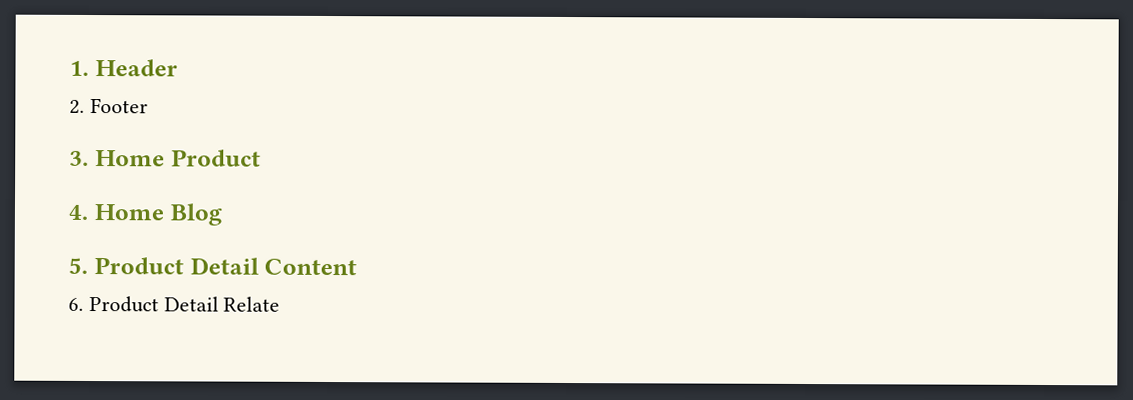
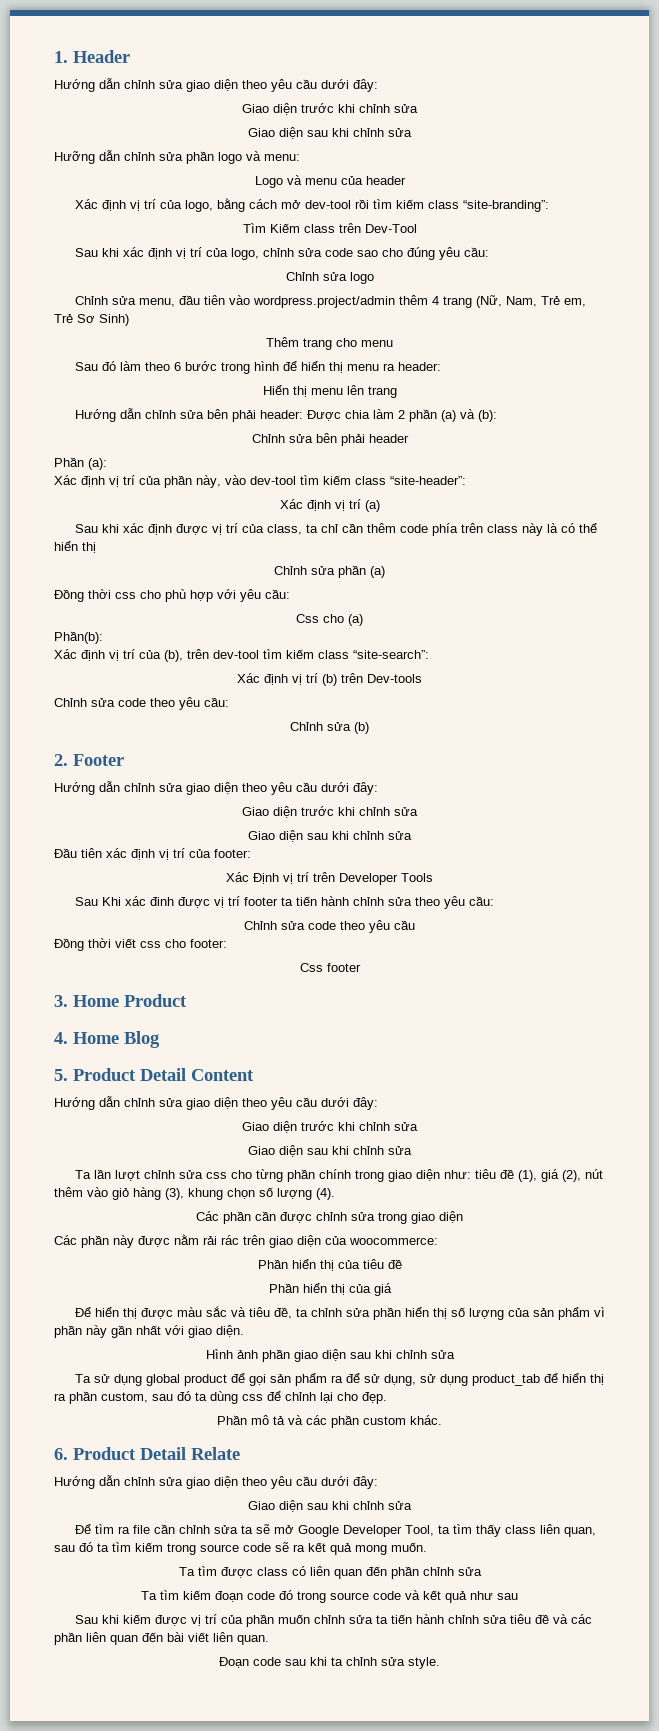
  1. Header
+ Hướng dẫn chỉnh sửa giao diện theo yêu cầu dưới đây:
+ Giao diện trước khi chỉnh sửa
+ Giao diện sau khi chỉnh sửa
+ Hưỡng dẫn chỉnh sửa phần logo và menu:
+ Logo và menu của header
+ Xác định vị trí của logo, bằng cách mở dev-tool rồi tìm kiếm class “site-branding”:
+ Tìm Kiếm class trên Dev-Tool
+ Sau khi xác định vị trí của logo, chỉnh sửa code sao cho đúng yêu cầu:
+ Chỉnh sửa logo
+ Chỉnh sửa menu, đầu tiên vào wordpress.project/admin thêm 4 trang (Nữ, Nam, Trẻ em, Trẻ Sơ Sinh)
+ Thêm trang cho menu
+ Sau đó làm theo 6 bước trong hình để hiển thị menu ra header:
+ Hiển thị menu lên trang
+ Hướng dẫn chỉnh sửa bên phải header: Được chia làm 2 phần (a) và (b):
+ Chỉnh sửa bên phải header
+ Phần (a):
+ Xác định vị trí của phần này, vào dev-tool tìm kiếm class “site-header”:
+ Xác định vị trí (a)
+ Sau khi xác định được vị trí của class, ta chỉ cần thêm code phía trên class này là có thể hiển thị
+ Chỉnh sửa phần (a)
+ Đồng thời css cho phù hợp với yêu cầu:
+ Css cho (a)
+ Phần(b):
+ Xác định vị trí của (b), trên dev-tool tìm kiếm class “site-search”:
+ Xác định vị trí (b) trên Dev-tools
+ Chỉnh sửa code theo yêu cầu:
+ Chỉnh sửa (b)
  2. Footer
+ Hướng dẫn chỉnh sửa giao diện theo yêu cầu dưới đây:
+ Giao diện trước khi chỉnh sửa
+ Giao diện sau khi chỉnh sửa
+ Đầu tiên xác định vị trí của footer:
+ Xác Định vị trí trên Developer Tools
+ Sau Khi xác đinh được vị trí footer ta tiến hành chỉnh sửa theo yêu cầu:
+ Chỉnh sửa code theo yêu cầu
+ Đồng thời viết css cho footer:
+ Css footer
  5. Product Detail Content
+ Hướng dẫn chỉnh sửa giao diện theo yêu cầu dưới đây:
+ Giao diện trước khi chỉnh sửa
+ Giao diện sau khi chỉnh sửa
+ Ta lần lượt chỉnh sửa css cho từng phần chính trong giao diện như: tiêu đề (1), giá (2), nút thêm vào giỏ hàng (3), khung chọn số lượng (4).
+ Các phần cần được chỉnh sửa trong giao diện
+ Các phần này được nằm rải rác trên giao diện của woocommerce:
+ Phần hiển thị của tiêu đề
+ Phần hiển thị của giá
+ Để hiển thị được màu sắc và tiêu đề, ta chỉnh sửa phần hiển thị số lượng của sản phẩm vì phần này gần nhất với giao diện.
+ Hình ảnh phần giao diện sau khi chỉnh sửa
+ Ta sử dụng global product để gọi sản phẩm ra để sử dụng, sử dụng product_tab để hiển thị ra phần custom, sau đó ta dùng css để chỉnh lại cho đẹp.
+ Phần mô tả và các phần custom khác.
  6. Product Detail Relate
+ Hướng dẫn chỉnh sửa giao diện theo yêu cầu dưới đây:
+ Giao diện sau khi chỉnh sửa
+ Để tìm ra file cần chỉnh sửa ta sẽ mở Google Developer Tool, ta tìm thấy class liên quan, sau đó ta tìm kiếm trong source code sẽ ra kết quả mong muốn.
+ Ta tìm được class có liên quan đến phần chỉnh sửa
+ Ta tìm kiếm đoạn code đó trong source code và kết quả như sau
+ Sau khi kiếm được vị trí của phần muốn chỉnh sửa ta tiến hành chỉnh sửa tiêu đề và các phần liên quan đến bài viết liên quan.
+ Đoạn code sau khi ta chỉnh sửa style.

